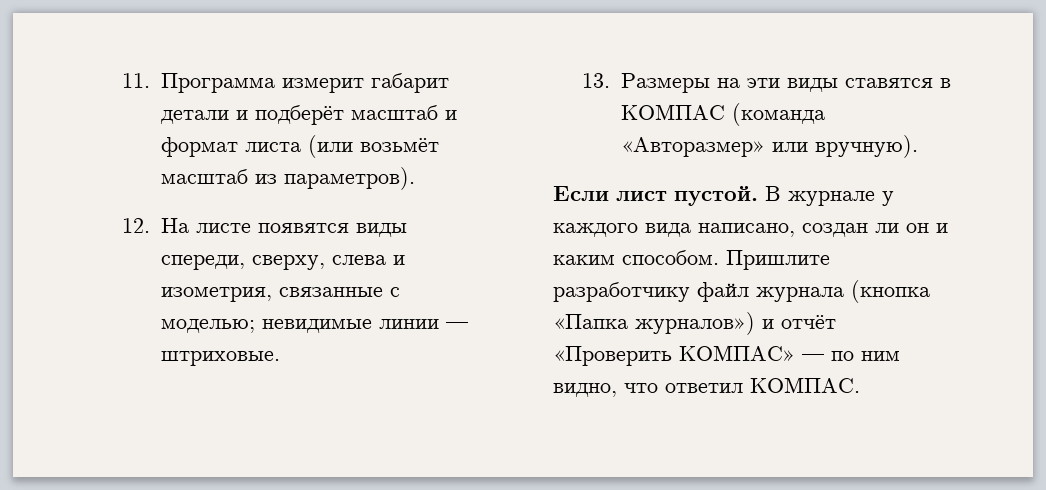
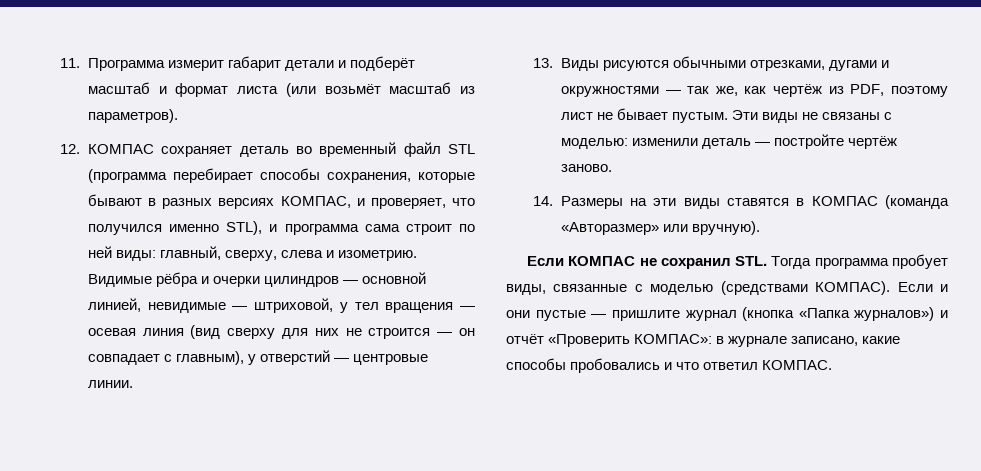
- 12. На листе появятся виды спереди, сверху, слева и изометрия, связанные с моделью; невидимые линии — штриховые.
- 13. Размеры на эти виды ставятся в КОМПАС (команда «Авторазмер» или вручную).
+ 12. КОМПАС сохраняет деталь во временный файл STL (программа перебирает способы сохранения, которые бывают в разных версиях КОМПАС, и проверяет, что получился именно STL), и программа сама строит по ней виды: главный, сверху, слева и изометрию. Видимые рёбра и очерки цилиндров — основной линией, невидимые — штриховой, у тел вращения — осевая линия (вид сверху для них не строится — он совпадает с главным), у отверстий — центровые линии.
+ 13. Виды рисуются обычными отрезками, дугами и окружностями — так же, как чертёж из PDF, поэтому лист не бывает пустым. Эти виды не связаны с моделью: изменили деталь — постройте чертёж заново.
+ 14. Размеры на эти виды ставятся в КОМПАС (команда «Авторазмер» или вручную).
- Если лист пустой. В журнале у каждого вида написано, создан ли он и каким способом. Пришлите разработчику файл журнала (кнопка «Папка журналов») и отчёт «Проверить КОМПАС» — по ним видно, что ответил КОМПАС.
+ Если КОМПАС не сохранил STL. Тогда программа пробует виды, связанные с моделью (средствами КОМПАС). Если и они пустые — пришлите журнал (кнопка «Папка журналов») и отчёт «Проверить КОМПАС»: в журнале записано, какие способы пробовались и что ответил КОМПАС.

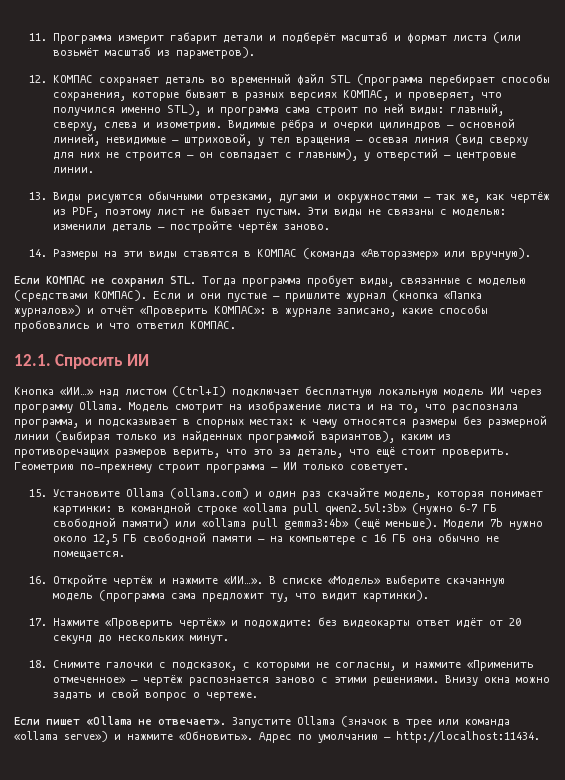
+ 12.1. Спросить ИИ
+ Кнопка «ИИ…» над листом (Ctrl+I) подключает бесплатную локальную модель ИИ через программу Ollama. Модель смотрит на изображение листа и на то, что распознала программа, и подсказывает в спорных местах: к чему относятся размеры без размерной линии (выбирая только из найденных программой вариантов), каким из противоречащих размеров верить, что это за деталь, что ещё стоит проверить. Геометрию по-прежнему строит программа — ИИ только советует.
+ 15. Установите Ollama (ollama.com) и один раз скачайте модель, которая понимает картинки: в командной строке «ollama pull qwen2.5vl:3b» (нужно 6–7 ГБ свободной памяти) или «ollama pull gemma3:4b» (ещё меньше). Модели 7b нужно около 12,5 ГБ свободной памяти — на компьютере с 16 ГБ она обычно не помещается.
+ 16. Откройте чертёж и нажмите «ИИ…». В списке «Модель» выберите скачанную модель (программа сама предложит ту, что видит картинки).
+ 17. Нажмите «Проверить чертёж» и подождите: без видеокарты ответ идёт от 20 секунд до нескольких минут.
+ 18. Снимите галочки с подсказок, с которыми не согласны, и нажмите «Применить отмеченное» — чертёж распознается заново с этими решениями. Внизу окна можно задать и свой вопрос о чертеже.
+ Если пишет «Ollama не отвечает». Запустите Ollama (значок в трее или команда «ollama serve») и нажмите «Обновить». Адрес по умолчанию — http://localhost:11434.

